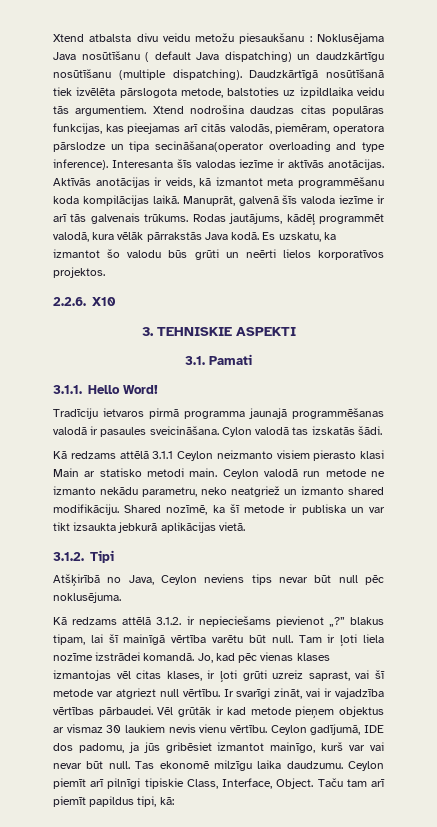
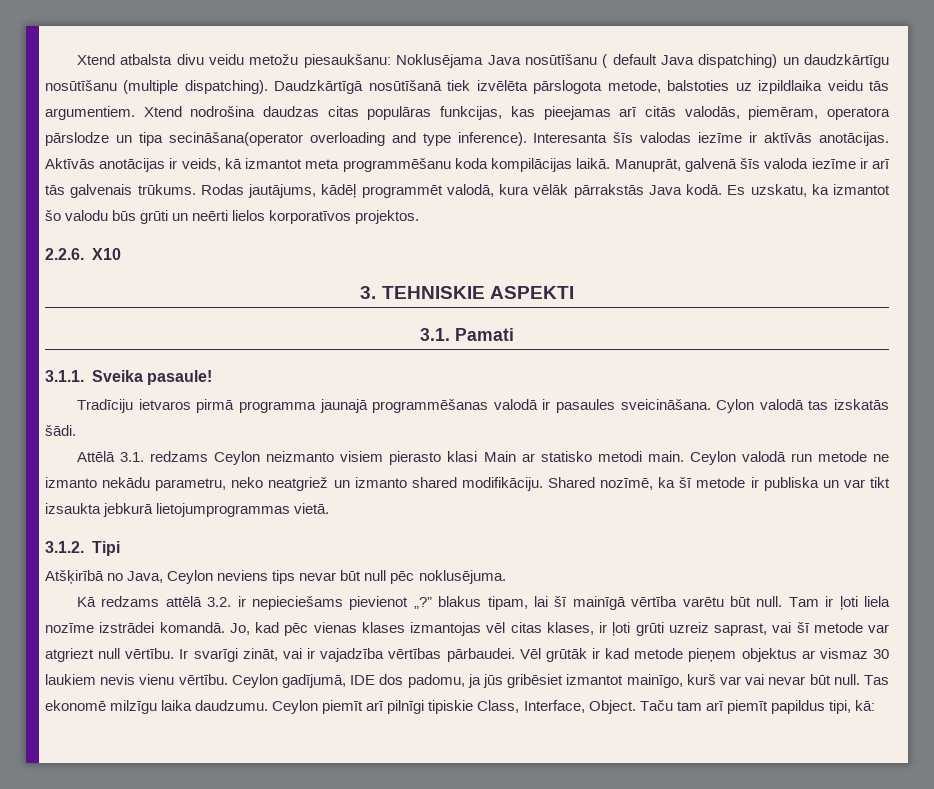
- Xtend atbalsta divu veidu metožu piesaukšanu : Noklusējama Java nosūtīšanu ( default Java dispatching) un daudzkārtīgu nosūtīšanu (multiple dispatching).
+ Xtend atbalsta divu veidu metožu piesaukšanu: Noklusējama Java nosūtīšanu ( default Java dispatching) un daudzkārtīgu nosūtīšanu (multiple dispatching).
- 3.1.1. Hello Word!
+ 3.1.1. Sveika pasaule!
- Kā redzams attēlā 3.1.1 Ceylon neizmanto visiem pierasto klasi Main ar statisko metodi main.
+ Attēlā 3.1. redzams Ceylon neizmanto visiem pierasto klasi Main ar statisko metodi main.
- Shared nozīmē, ka šī metode ir publiska un var tikt izsaukta jebkurā aplikācijas vietā.
+ Shared nozīmē, ka šī metode ir publiska un var tikt izsaukta jebkurā lietojumprogrammas vietā.
- Kā redzams attēlā 3.1.2. ir nepieciešams pievienot „?” blakus tipam, lai šī mainīgā vērtība varētu būt null.
+ Kā redzams attēlā 3.2. ir nepieciešams pievienot „?” blakus tipam, lai šī mainīgā vērtība varētu būt null.

